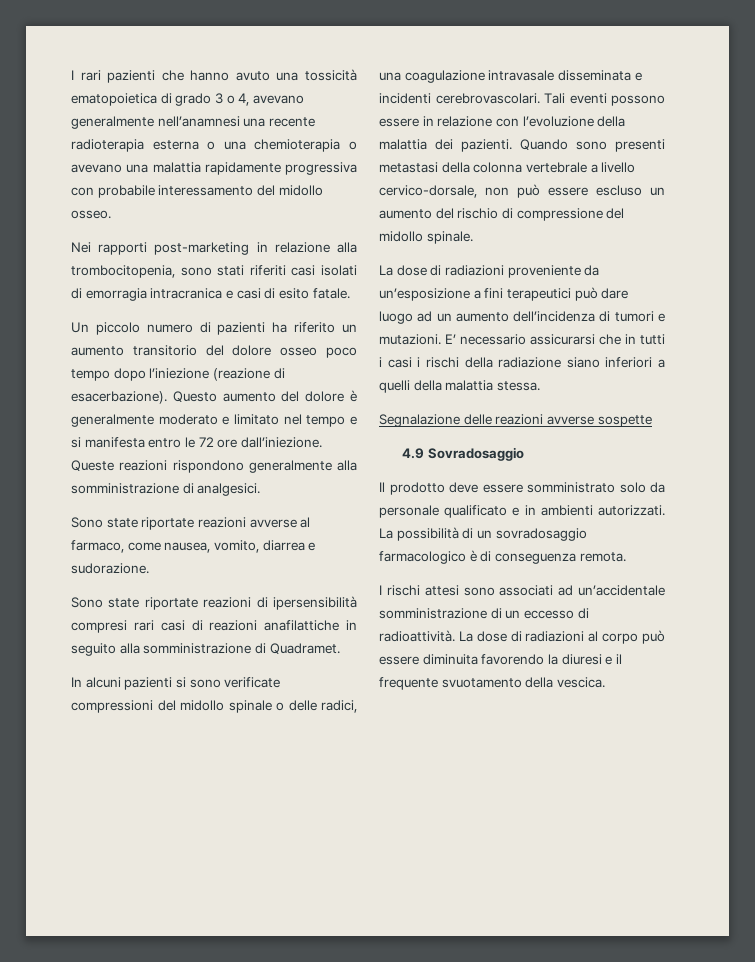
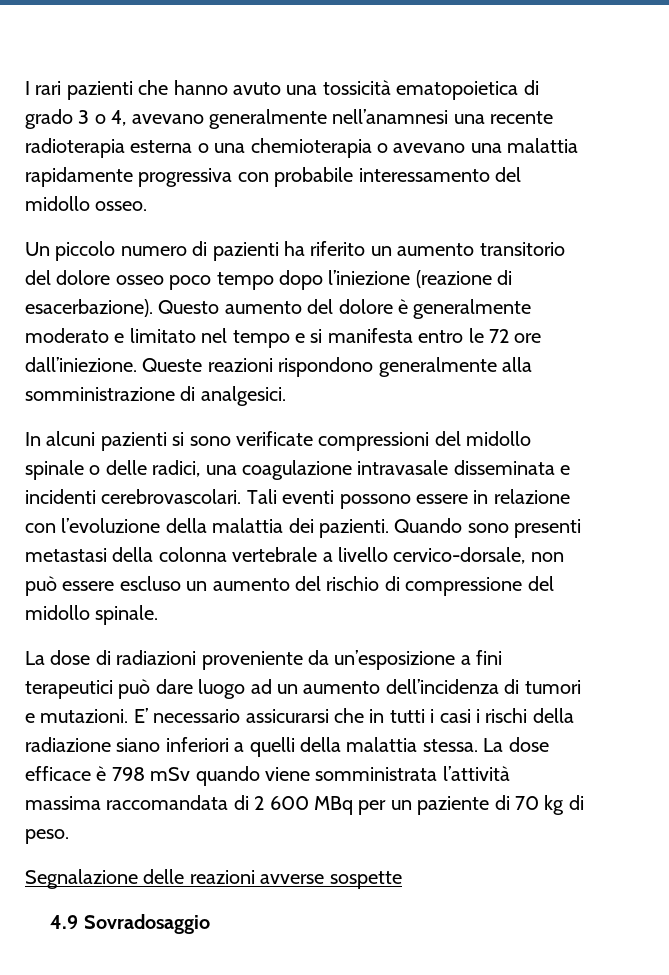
- Nei rapporti post-marketing in relazione alla trombocitopenia, sono stati riferiti casi isolati di emorragia intracranica e casi di esito fatale.
- Sono state riportate reazioni avverse al farmaco, come nausea, vomito, diarrea e sudorazione.
- Sono state riportate reazioni di ipersensibilità compresi rari casi di reazioni anafilattiche in seguito alla somministrazione di Quadramet.
+ La dose efficace è 798 mSv quando viene somministrata l’attività massima raccomandata di 2 600 MBq per un paziente di 70 kg di peso.
- Il prodotto deve essere somministrato solo da personale qualificato e in ambienti autorizzati. La possibilità di un sovradosaggio farmacologico è di conseguenza remota.
- I rischi attesi sono associati ad un’accidentale somministrazione di un eccesso di radioattività. La dose di radiazioni al corpo può essere diminuita favorendo la diuresi e il frequente svuotamento della vescica.

